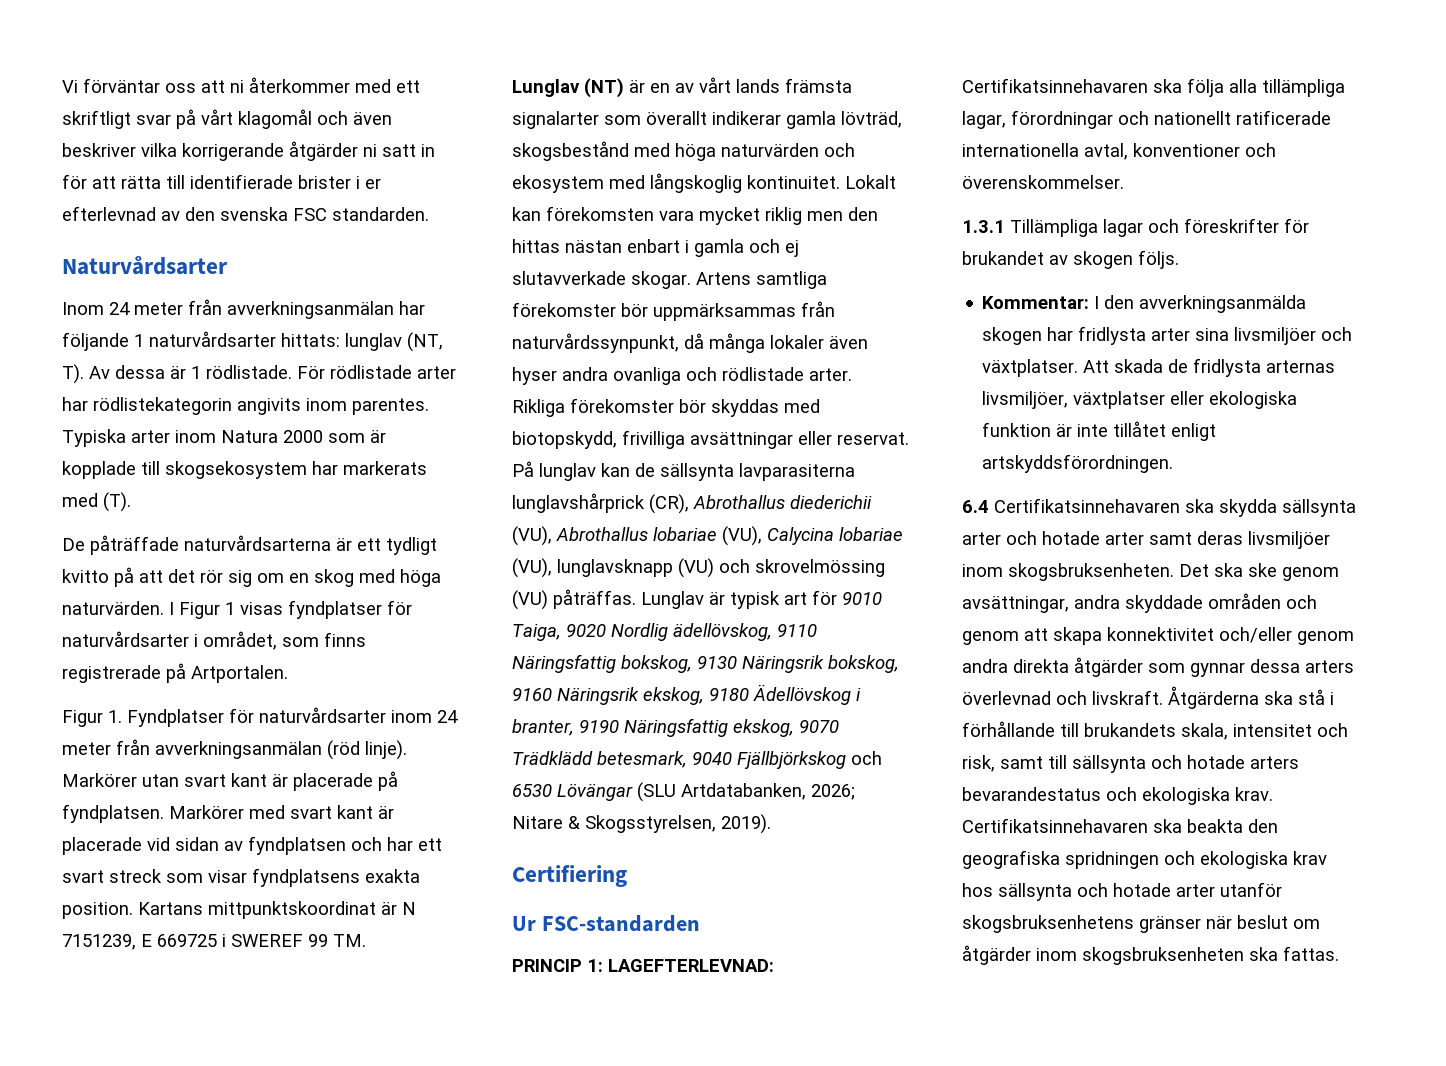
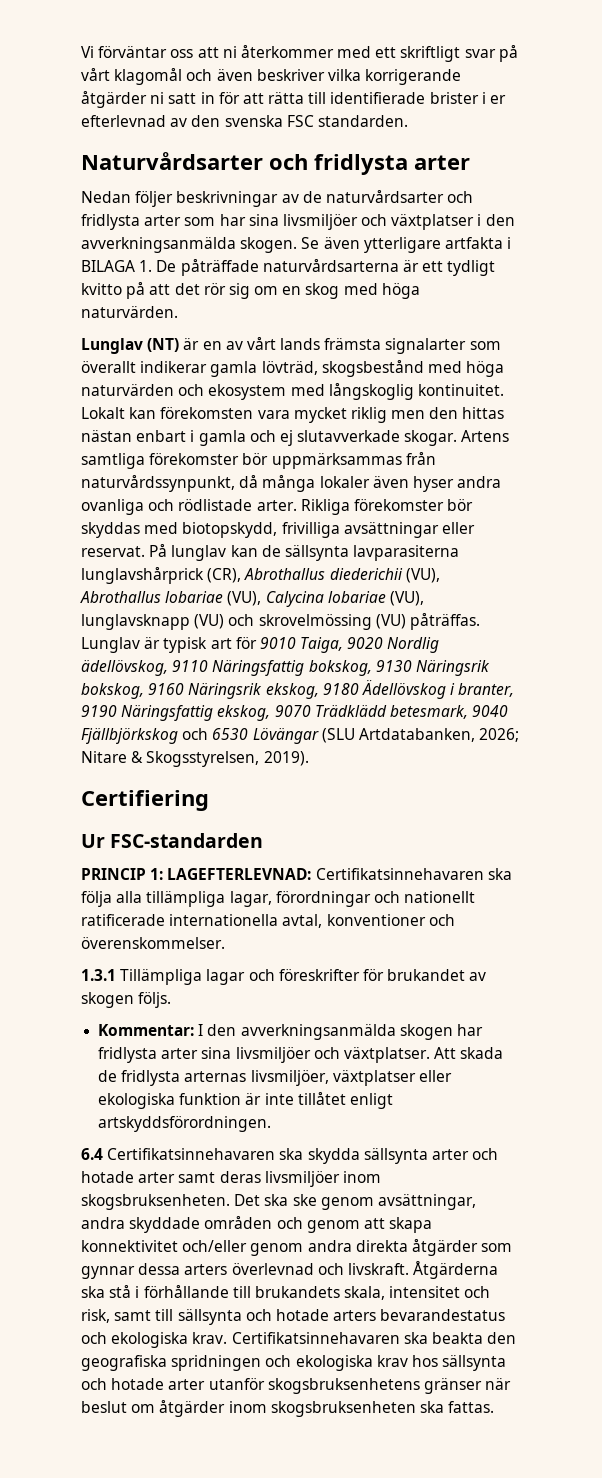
- Naturvårdsarter
- Inom 24 meter från avverkningsanmälan har följande 1 naturvårdsarter hittats: lunglav (NT, T). Av dessa är 1 rödlistade. För rödlistade arter har rödlistekategorin angivits inom parentes. Typiska arter inom Natura 2000 som är kopplade till skogsekosystem har markerats med (T).
- De påträffade naturvårdsarterna är ett tydligt kvitto på att det rör sig om en skog med höga naturvärden. I Figur 1 visas fyndplatser för naturvårdsarter i området, som finns registrerade på Artportalen.
- Figur 1. Fyndplatser för naturvårdsarter inom 24 meter från avverkningsanmälan (röd linje). Markörer utan svart kant är placerade på fyndplatsen. Markörer med svart kant är placerade vid sidan av fyndplatsen och har ett svart streck som visar fyndplatsens exakta position. Kartans mittpunktskoordinat är N 7151239, E 669725 i SWEREF 99 TM.
+ Naturvårdsarter och fridlysta arter
+ Nedan följer beskrivningar av de naturvårdsarter och fridlysta arter som har sina livsmiljöer och växtplatser i den avverkningsanmälda skogen. Se även ytterligare artfakta i BILAGA 1. De påträffade naturvårdsarterna är ett tydligt kvitto på att det rör sig om en skog med höga naturvärden.

